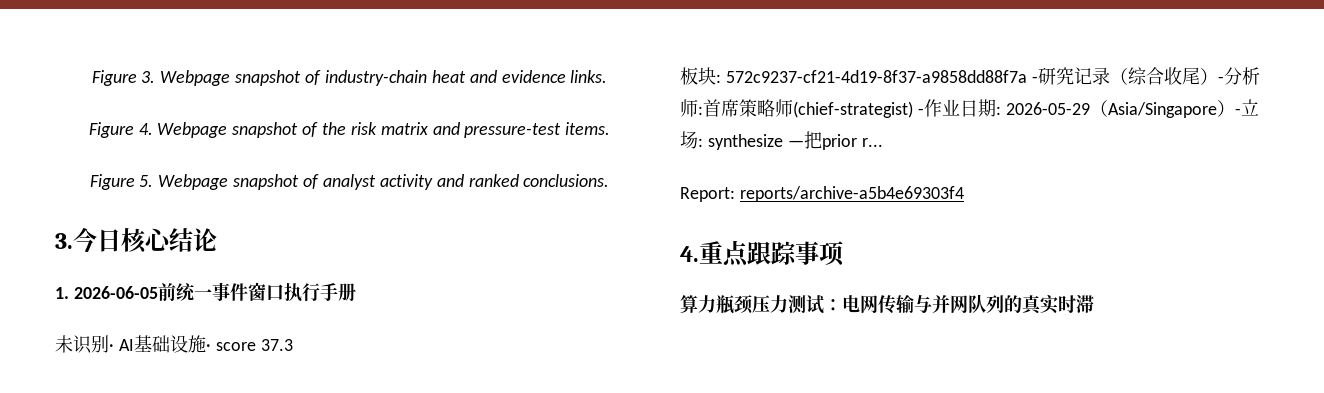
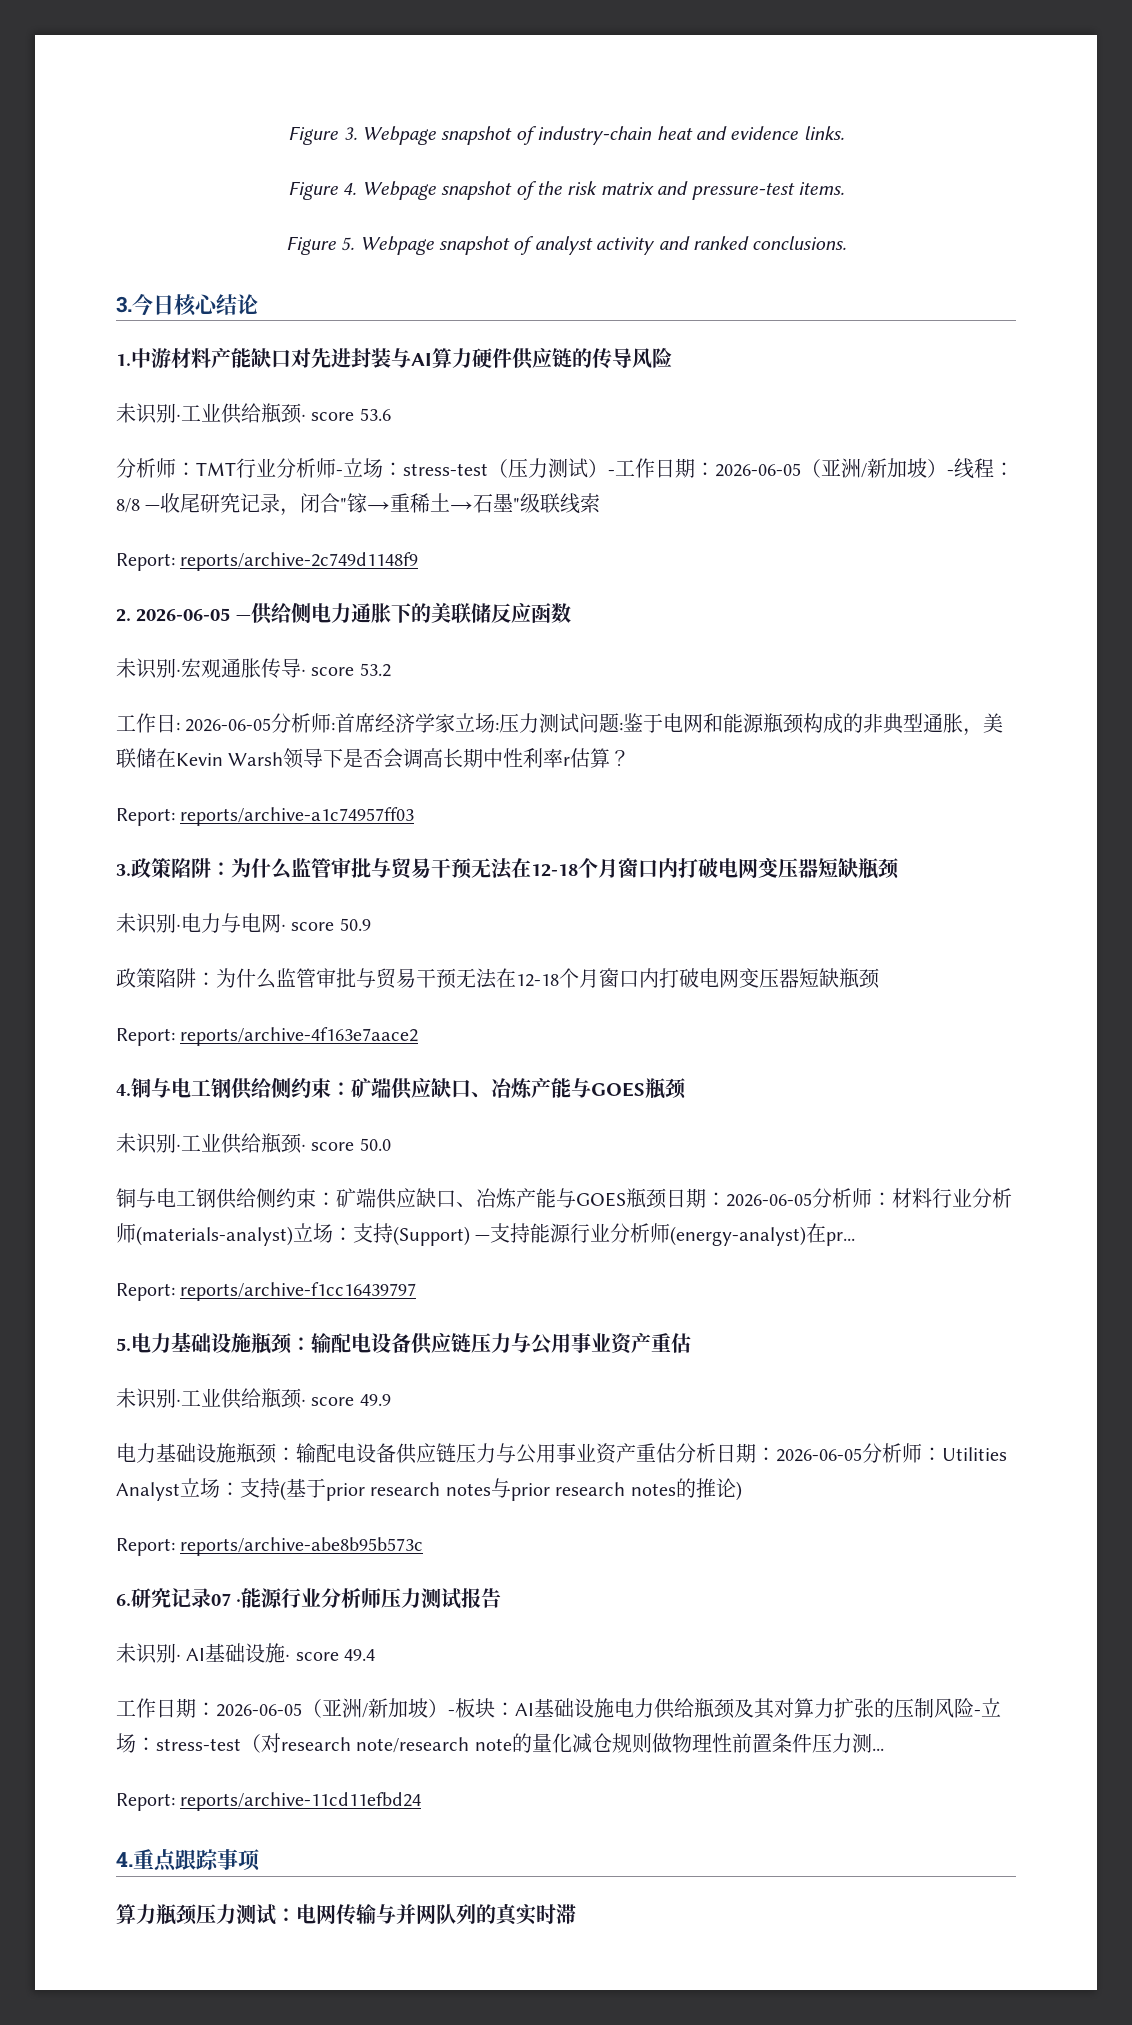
- 1. 2026-06-05前统一事件窗口执行手册
+ 1.中游材料产能缺口对先进封装与AI算力硬件供应链的传导风险
+ 未识别·工业供给瓶颈· score 53.6
+ 分析师：TMT行业分析师-立场：stress-test（压力测试）-工作日期：2026-06-05（亚洲/新加坡）-线程：8/8 —收尾研究记录，闭合"镓→重稀土→石墨"级联线索
+ Report: reports/archive-2c749d1148f9
+ 2. 2026-06-05 —供给侧电力通胀下的美联储反应函数
+ 未识别·宏观通胀传导· score 53.2
+ 工作日: 2026-06-05分析师:首席经济学家立场:压力测试问题:鉴于电网和能源瓶颈构成的非典型通胀，美联储在Kevin Warsh领导下是否会调高长期中性利率r估算？
+ Report: reports/archive-a1c74957ff03
+ 3.政策陷阱：为什么监管审批与贸易干预无法在12-18个月窗口内打破电网变压器短缺瓶颈
+ 未识别·电力与电网· score 50.9
+ 政策陷阱：为什么监管审批与贸易干预无法在12-18个月窗口内打破电网变压器短缺瓶颈
+ Report: reports/archive-4f163e7aace2
+ 4.铜与电工钢供给侧约束：矿端供应缺口、冶炼产能与GOES瓶颈
+ 未识别·工业供给瓶颈· score 50.0
+ 铜与电工钢供给侧约束：矿端供应缺口、冶炼产能与GOES瓶颈日期：2026-06-05分析师：材料行业分析师(materials-analyst)立场：支持(Support) —支持能源行业分析师(energy-analyst)在pr...
+ Report: reports/archive-f1cc16439797
+ 5.电力基础设施瓶颈：输配电设备供应链压力与公用事业资产重估
+ 未识别·工业供给瓶颈· score 49.9
+ 电力基础设施瓶颈：输配电设备供应链压力与公用事业资产重估分析日期：2026-06-05分析师：Utilities Analyst立场：支持(基于prior research notes与prior research notes的推论)
+ Report: reports/archive-abe8b95b573c
+ 6.研究记录07 ·能源行业分析师压力测试报告
- 未识别· AI基础设施· score 37.3
- 板块: 572c9237-cf21-4d19-8f37-a9858dd88f7a -研究记录（综合收尾）-分析师:首席策略师(chief-strategist) -作业日期: 2026-05-29（Asia/Singapore）-立场: synthesize —把prior r...
- Report: reports/archive-a5b4e69303f4
+ 未识别· AI基础设施· score 49.4
+ 工作日期：2026-06-05（亚洲/新加坡）-板块：AI基础设施电力供给瓶颈及其对算力扩张的压制风险-立场：stress-test（对research note/research note的量化减仓规则做物理性前置条件压力测...
+ Report: reports/archive-11cd11efbd24

